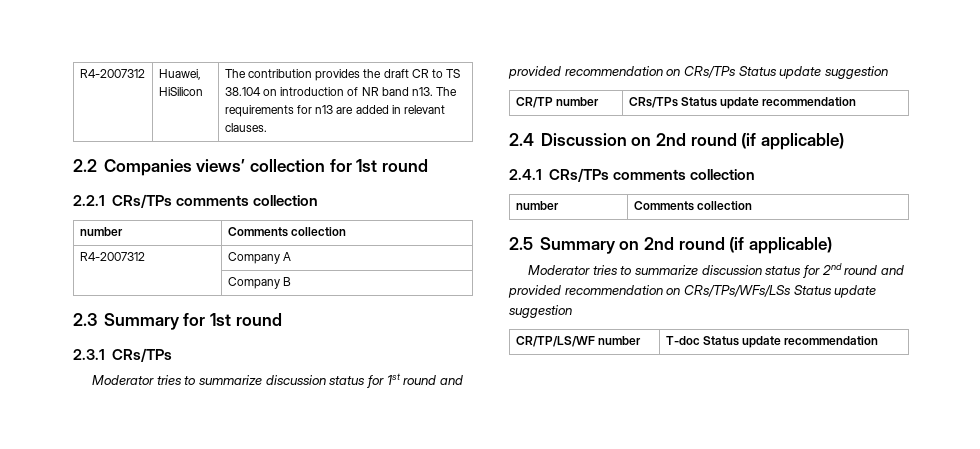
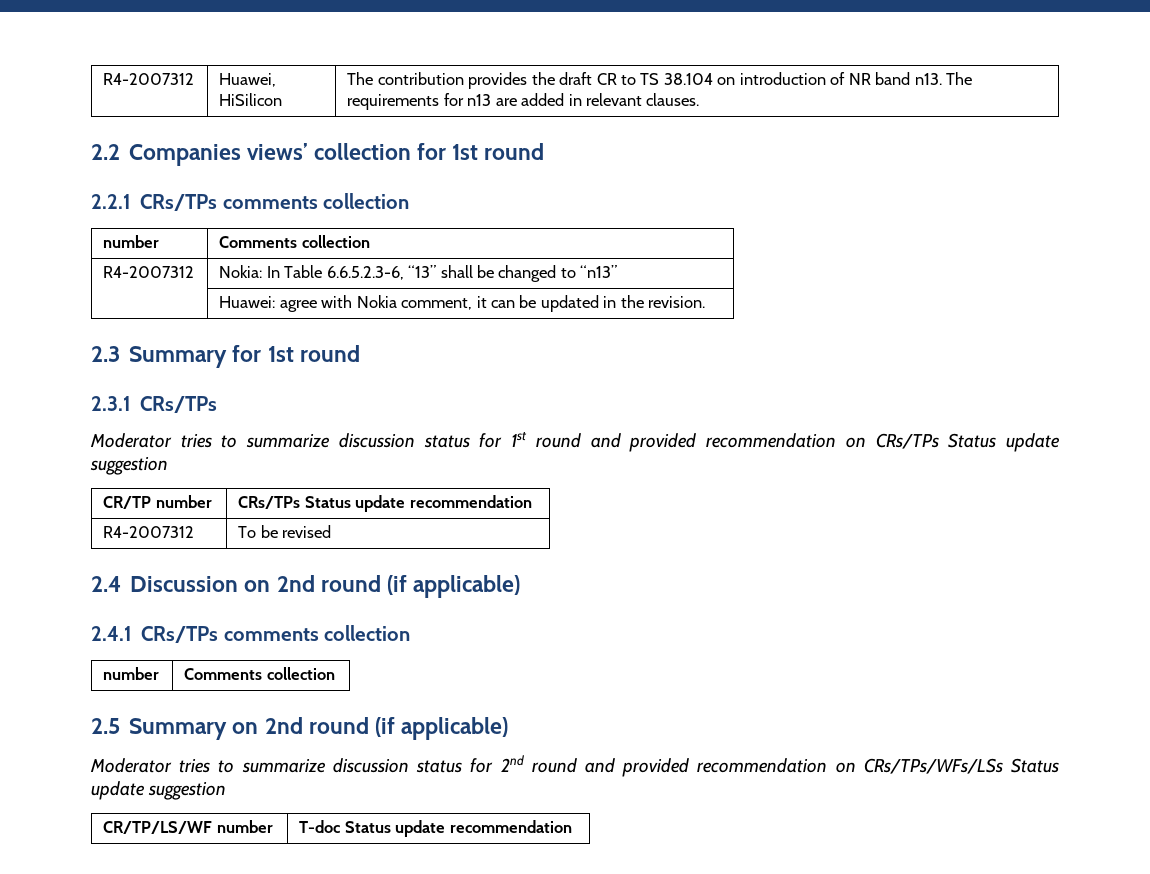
- R4-2007312 | Company A
- | Company B
+ R4-2007312 | Nokia: In Table 6.6.5.2.3-6, “13” shall be changed to “n13”
+ | Huawei: agree with Nokia comment, it can be updated in the revision.
+ R4-2007312 | To be revised

